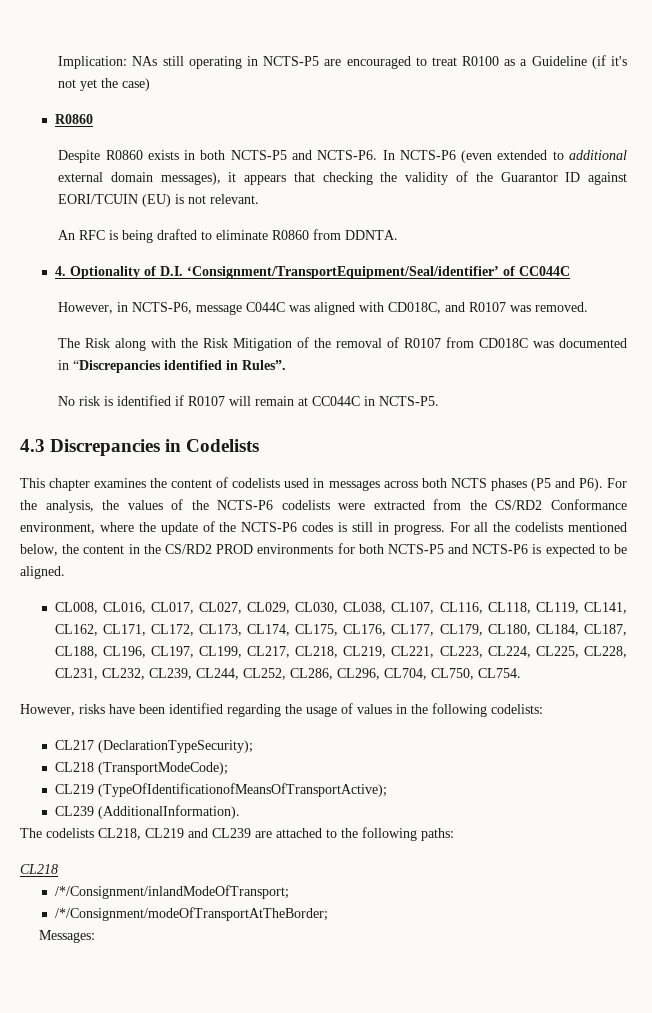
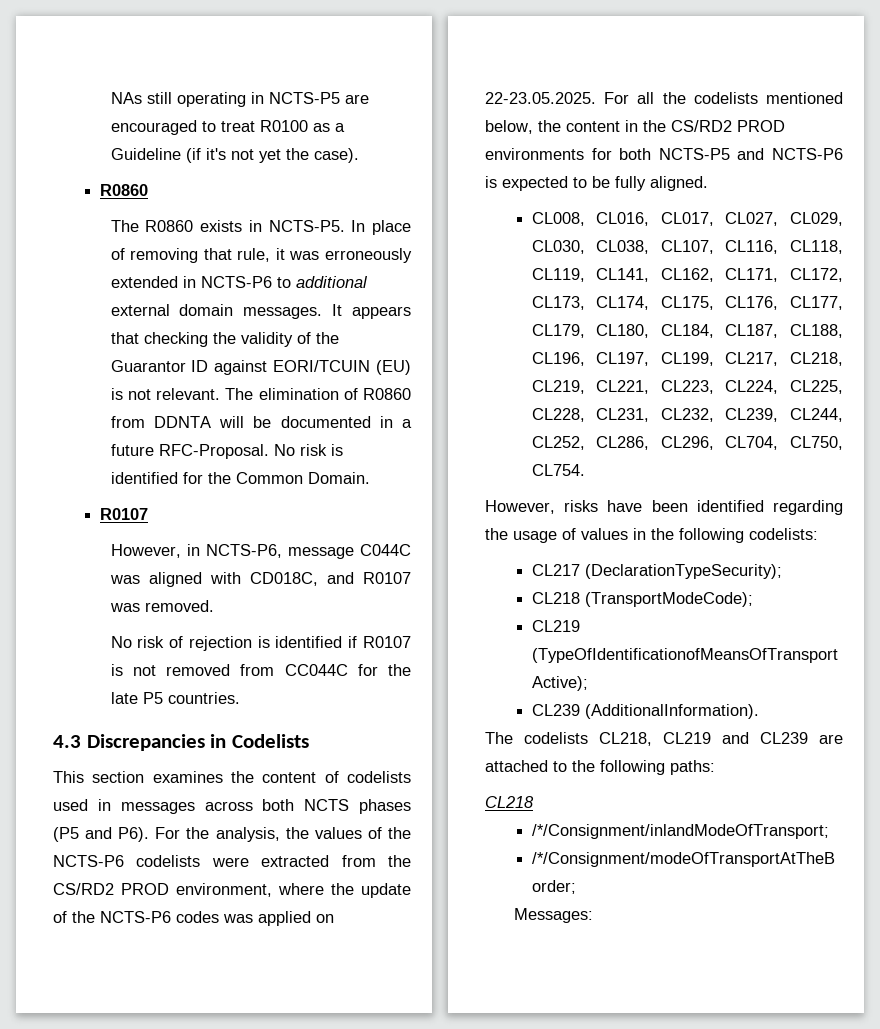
- Implication: NAs still operating in NCTS-P5 are encouraged to treat R0100 as a Guideline (if it's not yet the case)
+ NAs still operating in NCTS-P5 are encouraged to treat R0100 as a Guideline (if it's not yet the case).
- Despite R0860 exists in both NCTS-P5 and NCTS-P6. In NCTS-P6 (even extended to additional external domain messages), it appears that checking the validity of the Guarantor ID against EORI/TCUIN (EU) is not relevant.
- An RFC is being drafted to eliminate R0860 from DDNTA.
- 4. Optionality of D.I. ‘Consignment/TransportEquipment/Seal/identifier’ of CC044C
+ The R0860 exists in NCTS-P5. In place of removing that rule, it was erroneously extended in NCTS-P6 to additional external domain messages. It appears that checking the validity of the Guarantor ID against EORI/TCUIN (EU) is not relevant. The elimination of R0860 from DDNTA will be documented in a future RFC-Proposal. No risk is identified for the Common Domain.
+ R0107
- The Risk along with the Risk Mitigation of the removal of R0107 from CD018C was documented in “Discrepancies identified in Rules”.
- No risk is identified if R0107 will remain at CC044C in NCTS-P5.
+ No risk of rejection is identified if R0107 is not removed from CC044C for the late P5 countries.
- This chapter examines the content of codelists used in messages across both NCTS phases (P5 and P6). For the analysis, the values of the NCTS-P6 codelists were extracted from the CS/RD2 Conformance environment, where the update of the NCTS-P6 codes is still in progress. For all the codelists mentioned below, the content in the CS/RD2 PROD environments for both NCTS-P5 and NCTS-P6 is expected to be aligned.
+ This section examines the content of codelists used in messages across both NCTS phases (P5 and P6). For the analysis, the values of the NCTS-P6 codelists were extracted from the CS/RD2 PROD environment, where the update of the NCTS-P6 codes was applied on 22-23.05.2025. For all the codelists mentioned below, the content in the CS/RD2 PROD environments for both NCTS-P5 and NCTS-P6 is expected to be fully aligned.

